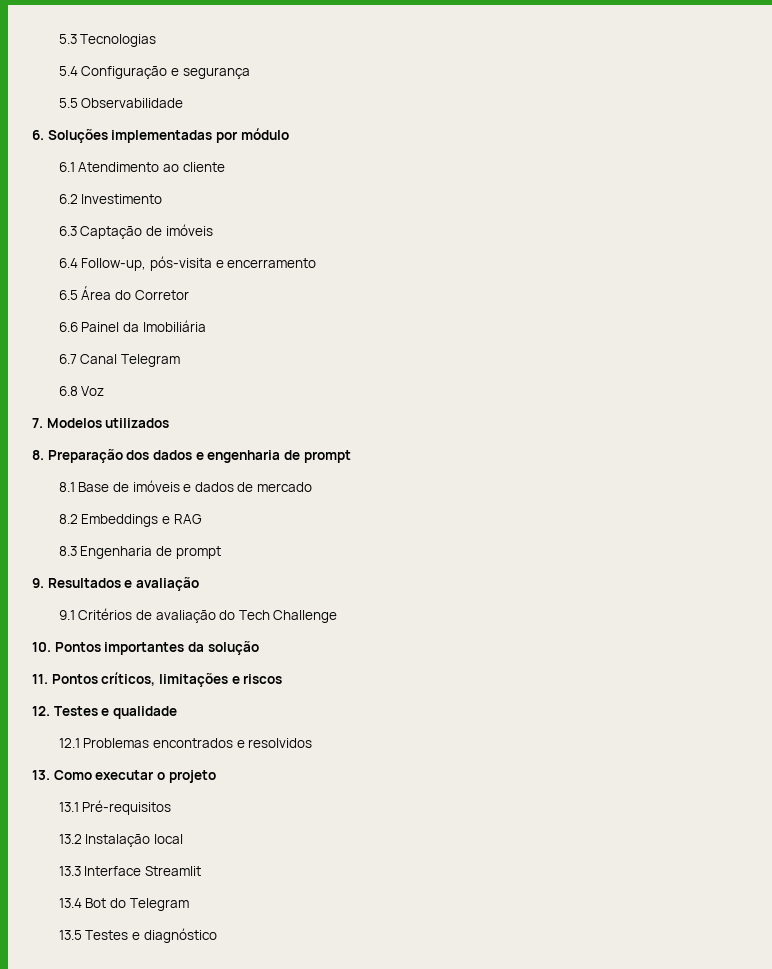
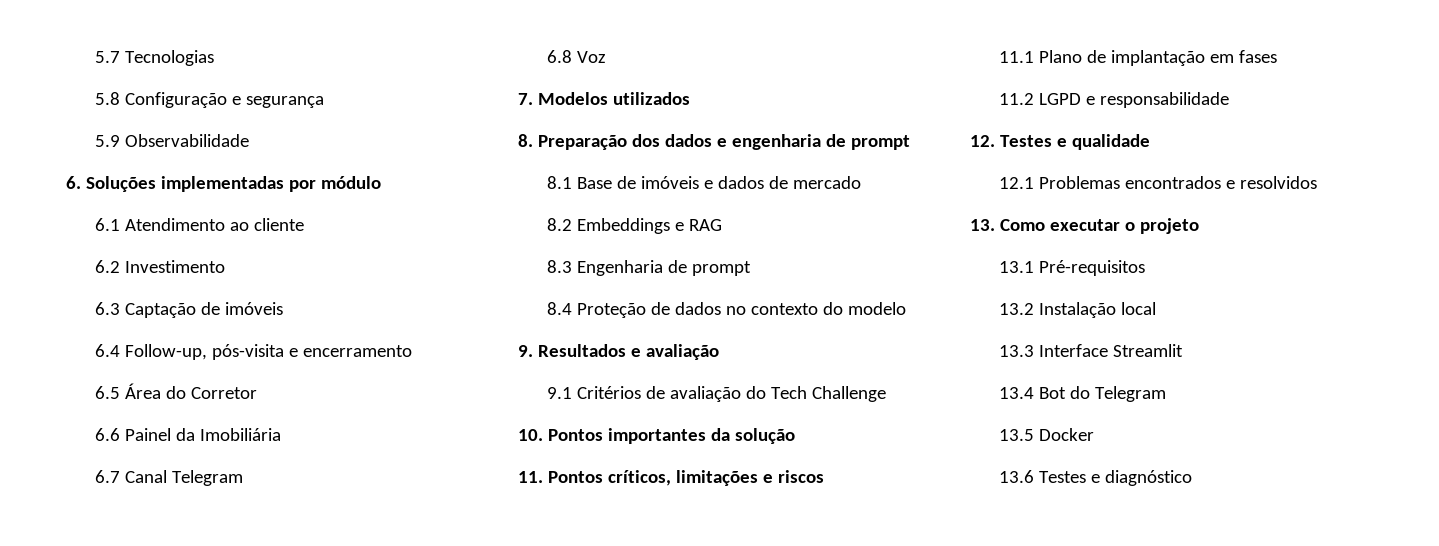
- 5.3 Tecnologias
+ 5.7 Tecnologias
- 5.4 Configuração e segurança
+ 5.8 Configuração e segurança
- 5.5 Observabilidade
+ 5.9 Observabilidade
+ 8.4 Proteção de dados no contexto do modelo
+ 11.1 Plano de implantação em fases
+ 11.2 LGPD e responsabilidade
- 13.5 Testes e diagnóstico
+ 13.5 Docker
+ 13.6 Testes e diagnóstico

